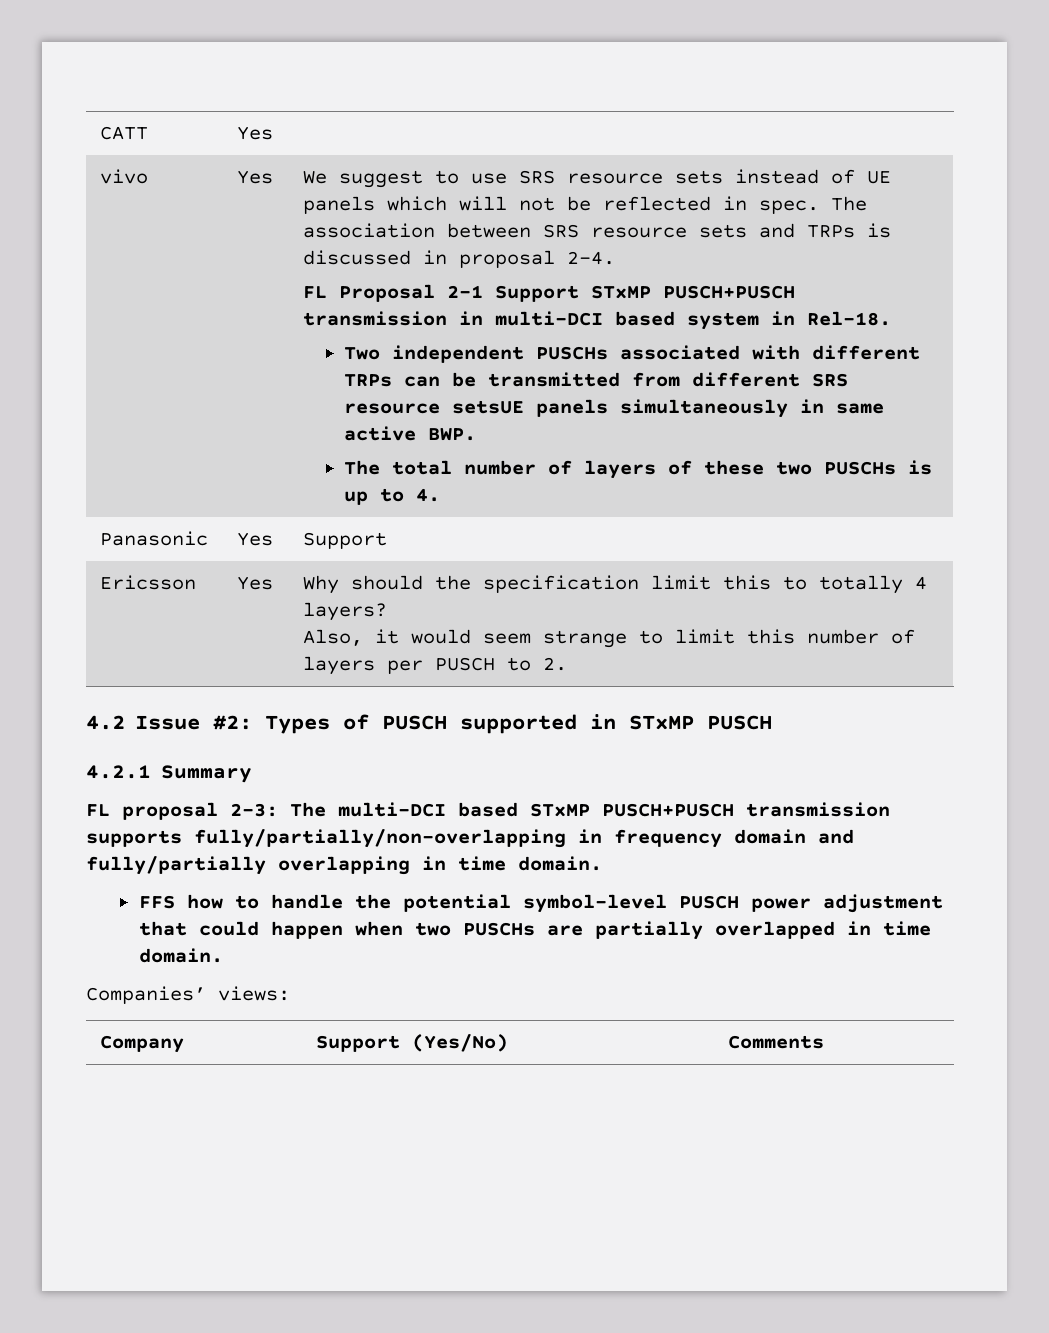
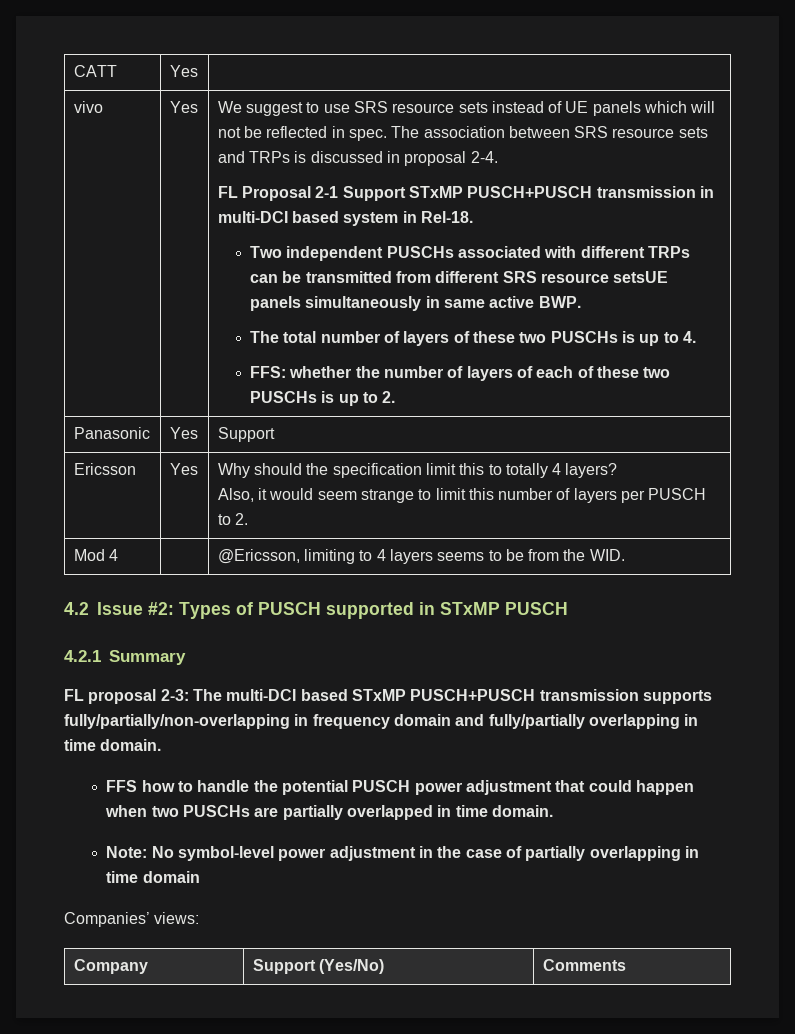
+ FFS: whether the number of layers of each of these two PUSCHs is up to 2.
+ Mod 4 | | @Ericsson, limiting to 4 layers seems to be from the WID.
- FFS how to handle the potential symbol-level PUSCH power adjustment that could happen when two PUSCHs are partially overlapped in time domain.
+ FFS how to handle the potential PUSCH power adjustment that could happen when two PUSCHs are partially overlapped in time domain.
+ Note: No symbol-level power adjustment in the case of partially overlapping in time domain

